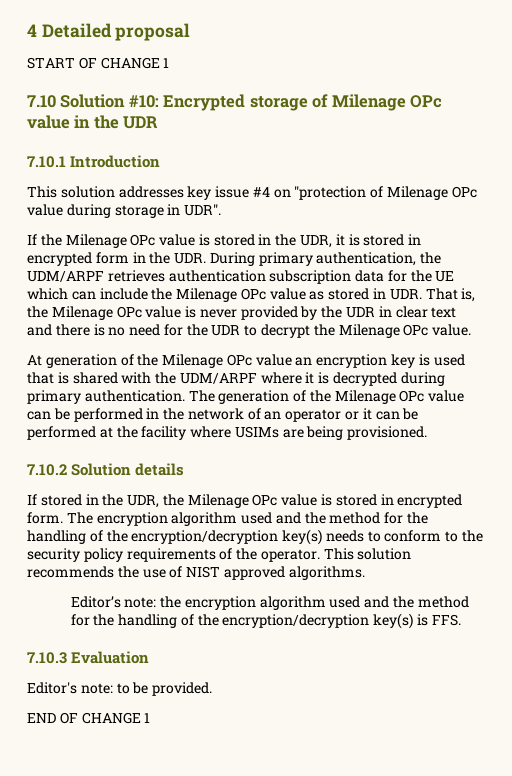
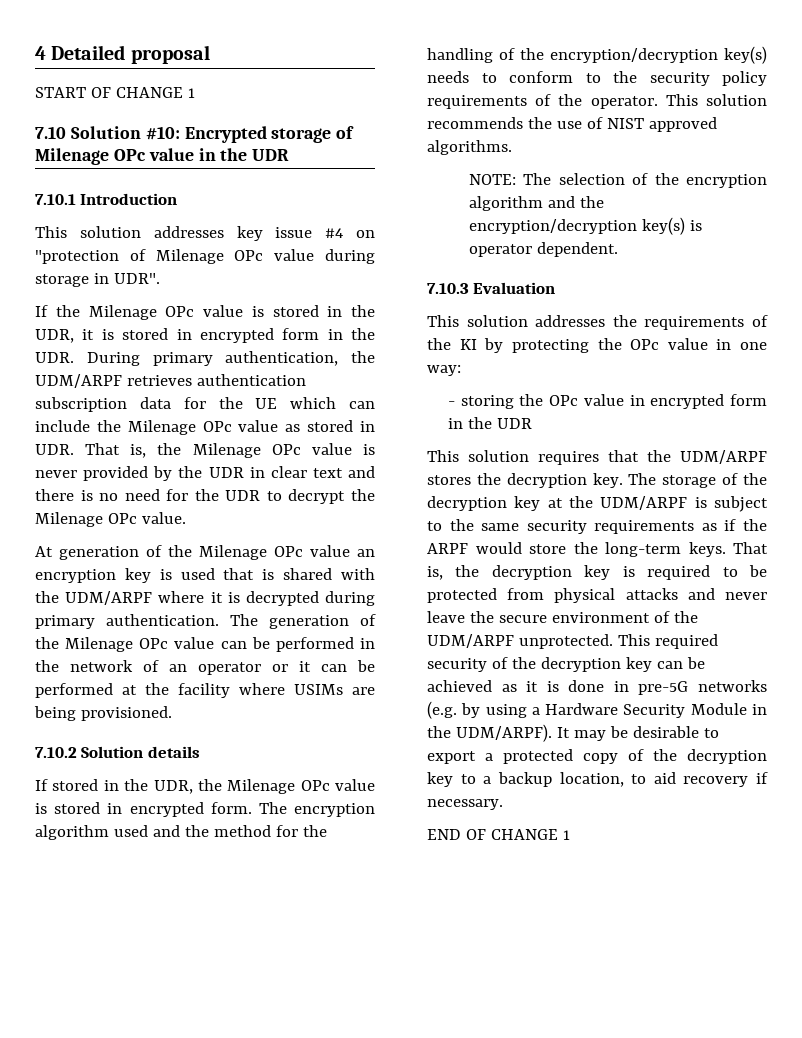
- Editor’s note: the encryption algorithm used and the method for the handling of the encryption/decryption key(s) is FFS.
+ NOTE: The selection of the encryption algorithm and the encryption/decryption key(s) is operator dependent.
- Editor's note: to be provided.
+ This solution addresses the requirements of the KI by protecting the OPc value in one way:
+ - storing the OPc value in encrypted form in the UDR
+ This solution requires that the UDM/ARPF stores the decryption key. The storage of the decryption key at the UDM/ARPF is subject to the same security requirements as if the ARPF would store the long-term keys. That is, the decryption key is required to be protected from physical attacks and never leave the secure environment of the UDM/ARPF unprotected. This required security of the decryption key can be achieved as it is done in pre-5G networks (e.g. by using a Hardware Security Module in the UDM/ARPF). It may be desirable to export a protected copy of the decryption key to a backup location, to aid recovery if necessary.

